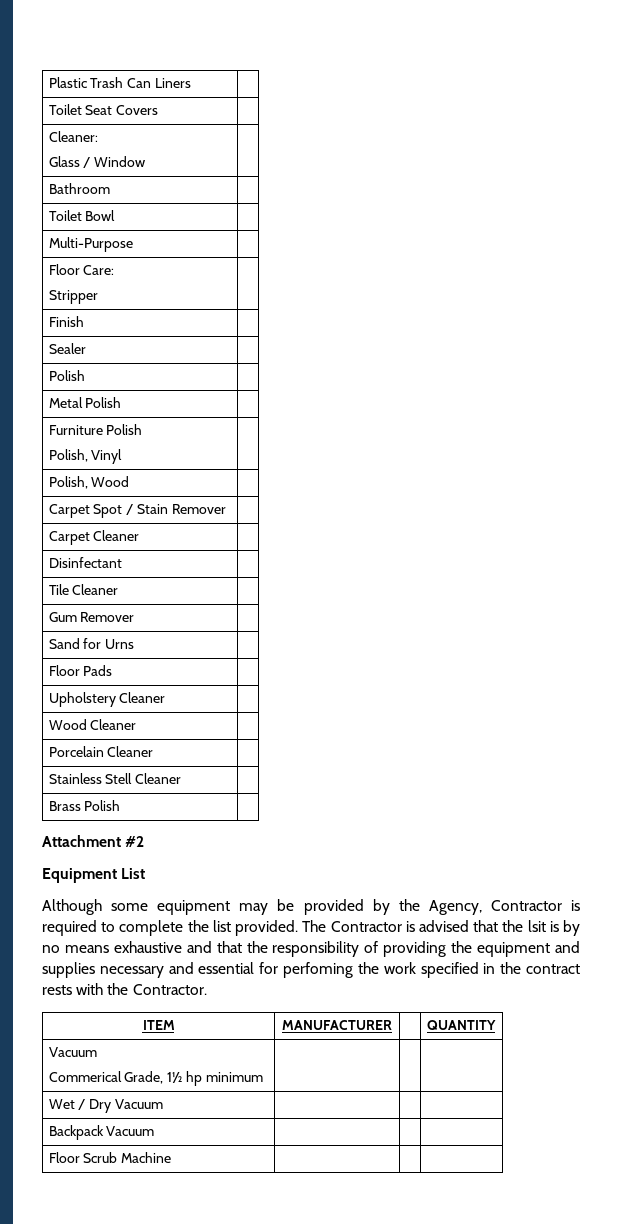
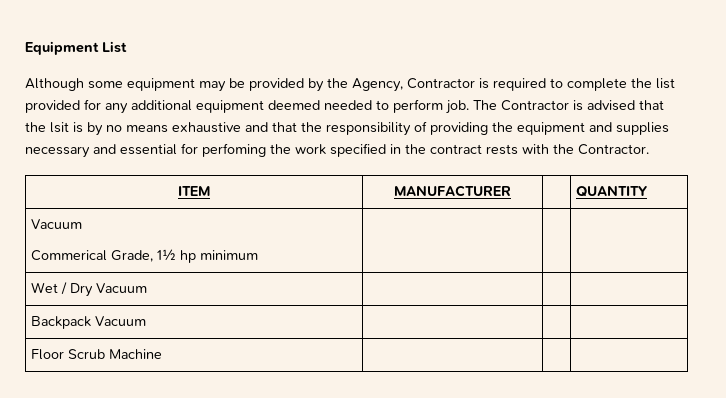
- Plastic Trash Can Liners |
- Toilet Seat Covers |
- Cleaner:
- Glass / Window |
- Bathroom |
- Toilet Bowl |
- Multi-Purpose |
- Floor Care:
- Stripper |
- Finish |
- Sealer |
- Polish |
- Metal Polish |
- Furniture Polish
- Polish, Vinyl |
- Polish, Wood |
- Carpet Spot / Stain Remover |
- Carpet Cleaner |
- Disinfectant |
- Tile Cleaner |
- Gum Remover |
- Sand for Urns |
- Floor Pads |
- Upholstery Cleaner |
- Wood Cleaner |
- Porcelain Cleaner |
- Stainless Stell Cleaner |
- Brass Polish |
- Attachment #2
- Although some equipment may be provided by the Agency, Contractor is required to complete the list provided.
+ Although some equipment may be provided by the Agency, Contractor is required to complete the list provided for any additional equipment deemed needed to perform job.

